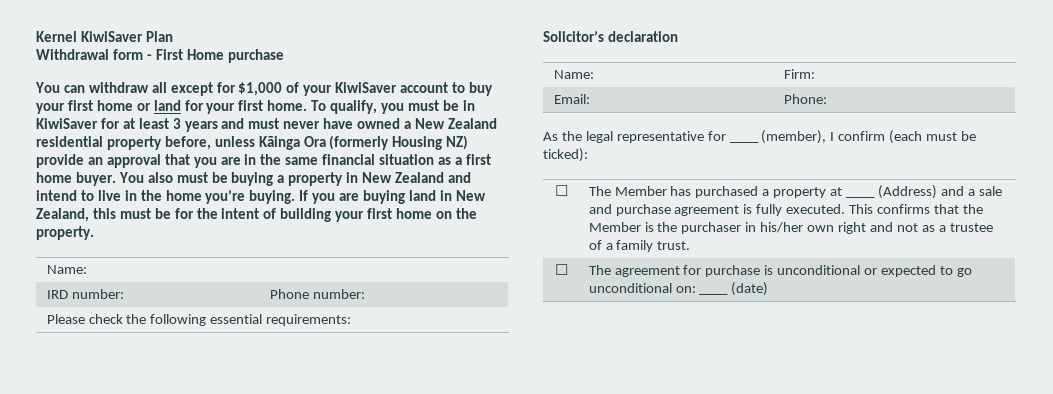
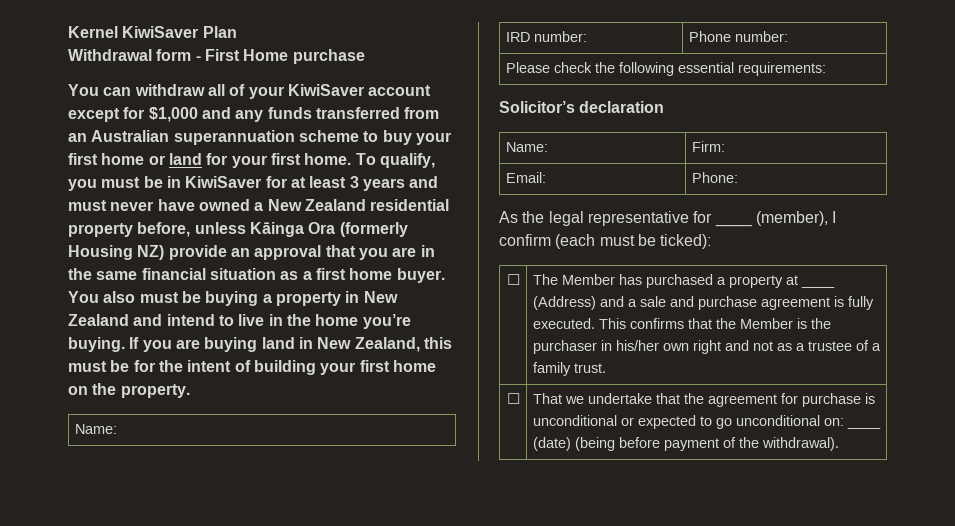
- You can withdraw all except for $1,000 of your KiwiSaver account to buy your first home or land for your first home.
+ You can withdraw all of your KiwiSaver account except for $1,000 and any funds transferred from an Australian superannuation scheme to buy your first home or land for your first home.
- ☐ | The agreement for purchase is unconditional or expected to go unconditional on: ____ (date)
+ ☐ | That we undertake that the agreement for purchase is unconditional or expected to go unconditional on: ____ (date) (being before payment of the withdrawal).

